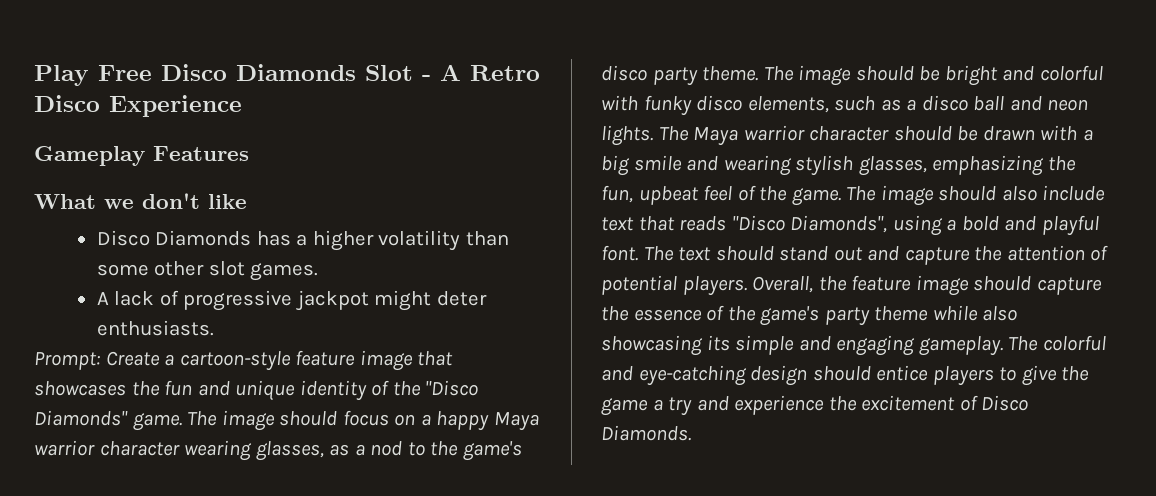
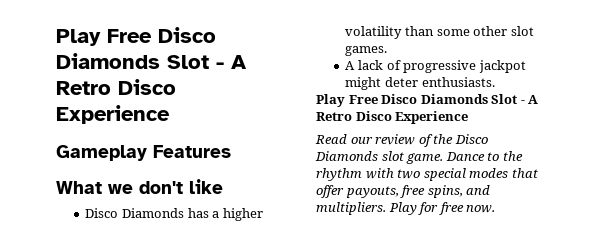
  A lack of progressive jackpot might deter enthusiasts.
- Prompt: Create a cartoon-style feature image that showcases the fun and unique identity of the "Disco Diamonds" game. The image should focus on a happy Maya warrior character wearing glasses, as a nod to the game's disco party theme. The image should be bright and colorful with funky disco elements, such as a disco ball and neon lights. The Maya warrior character should be drawn with a big smile and wearing stylish glasses, emphasizing the fun, upbeat feel of the game. The image should also include text that reads "Disco Diamonds", using a bold and playful font. The text should stand out and capture the attention of potential players. Overall, the feature image should capture the essence of the game's party theme while also showcasing its simple and engaging gameplay. The colorful and eye-catching design should entice players to give the game a try and experience the excitement of Disco Diamonds.
+ Play Free Disco Diamonds Slot - A Retro Disco Experience
+ Read our review of the Disco Diamonds slot game. Dance to the rhythm with two special modes that offer payouts, free spins, and multipliers. Play for free now.

